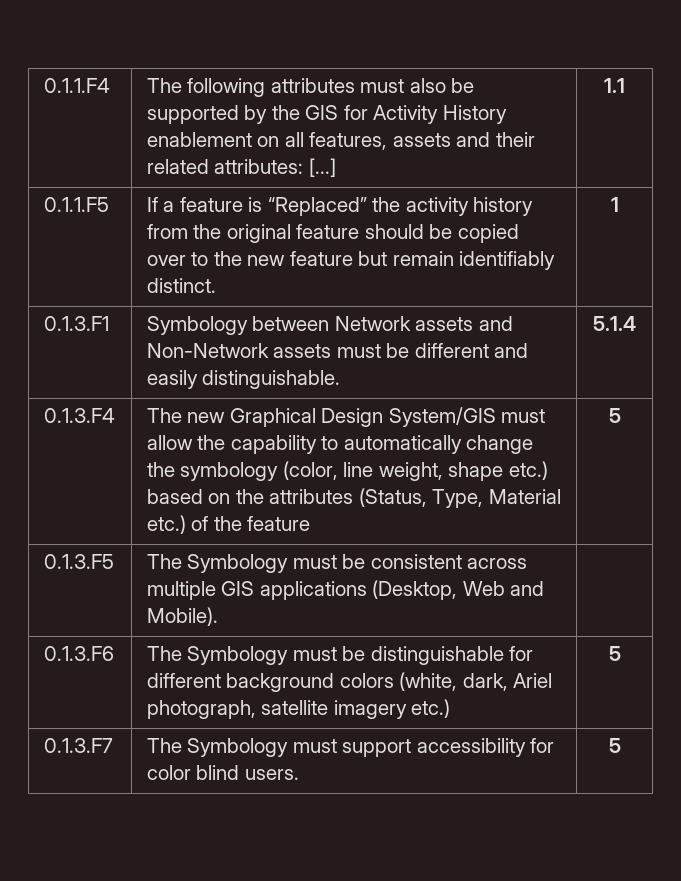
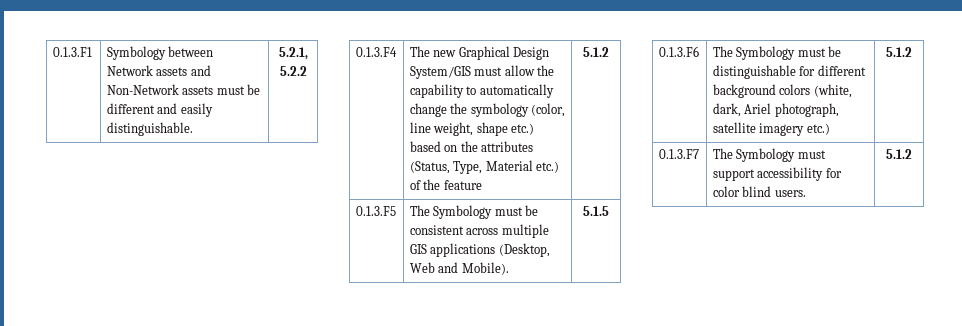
- 0.1.1.F4 | The following attributes must also be supported by the GIS for Activity History enablement on all features, assets and their related attributes: [...] | 1.1
- 0.1.1.F5 | If a feature is “Replaced” the activity history from the original feature should be copied over to the new feature but remain identifiably distinct. | 1
- 0.1.3.F1 | Symbology between Network assets and Non-Network assets must be different and easily distinguishable. | 5.1.4
+ 0.1.3.F1 | Symbology between Network assets and Non-Network assets must be different and easily distinguishable. | 5.2.1, 5.2.2
- 0.1.3.F4 | The new Graphical Design System/GIS must allow the capability to automatically change the symbology (color, line weight, shape etc.) based on the attributes (Status, Type, Material etc.) of the feature | 5
+ 0.1.3.F4 | The new Graphical Design System/GIS must allow the capability to automatically change the symbology (color, line weight, shape etc.) based on the attributes (Status, Type, Material etc.) of the feature | 5.1.2
- 0.1.3.F5 | The Symbology must be consistent across multiple GIS applications (Desktop, Web and Mobile). |
+ 0.1.3.F5 | The Symbology must be consistent across multiple GIS applications (Desktop, Web and Mobile). | 5.1.5
- 0.1.3.F6 | The Symbology must be distinguishable for different background colors (white, dark, Ariel photograph, satellite imagery etc.) | 5
+ 0.1.3.F6 | The Symbology must be distinguishable for different background colors (white, dark, Ariel photograph, satellite imagery etc.) | 5.1.2
- 0.1.3.F7 | The Symbology must support accessibility for color blind users. | 5
+ 0.1.3.F7 | The Symbology must support accessibility for color blind users. | 5.1.2

